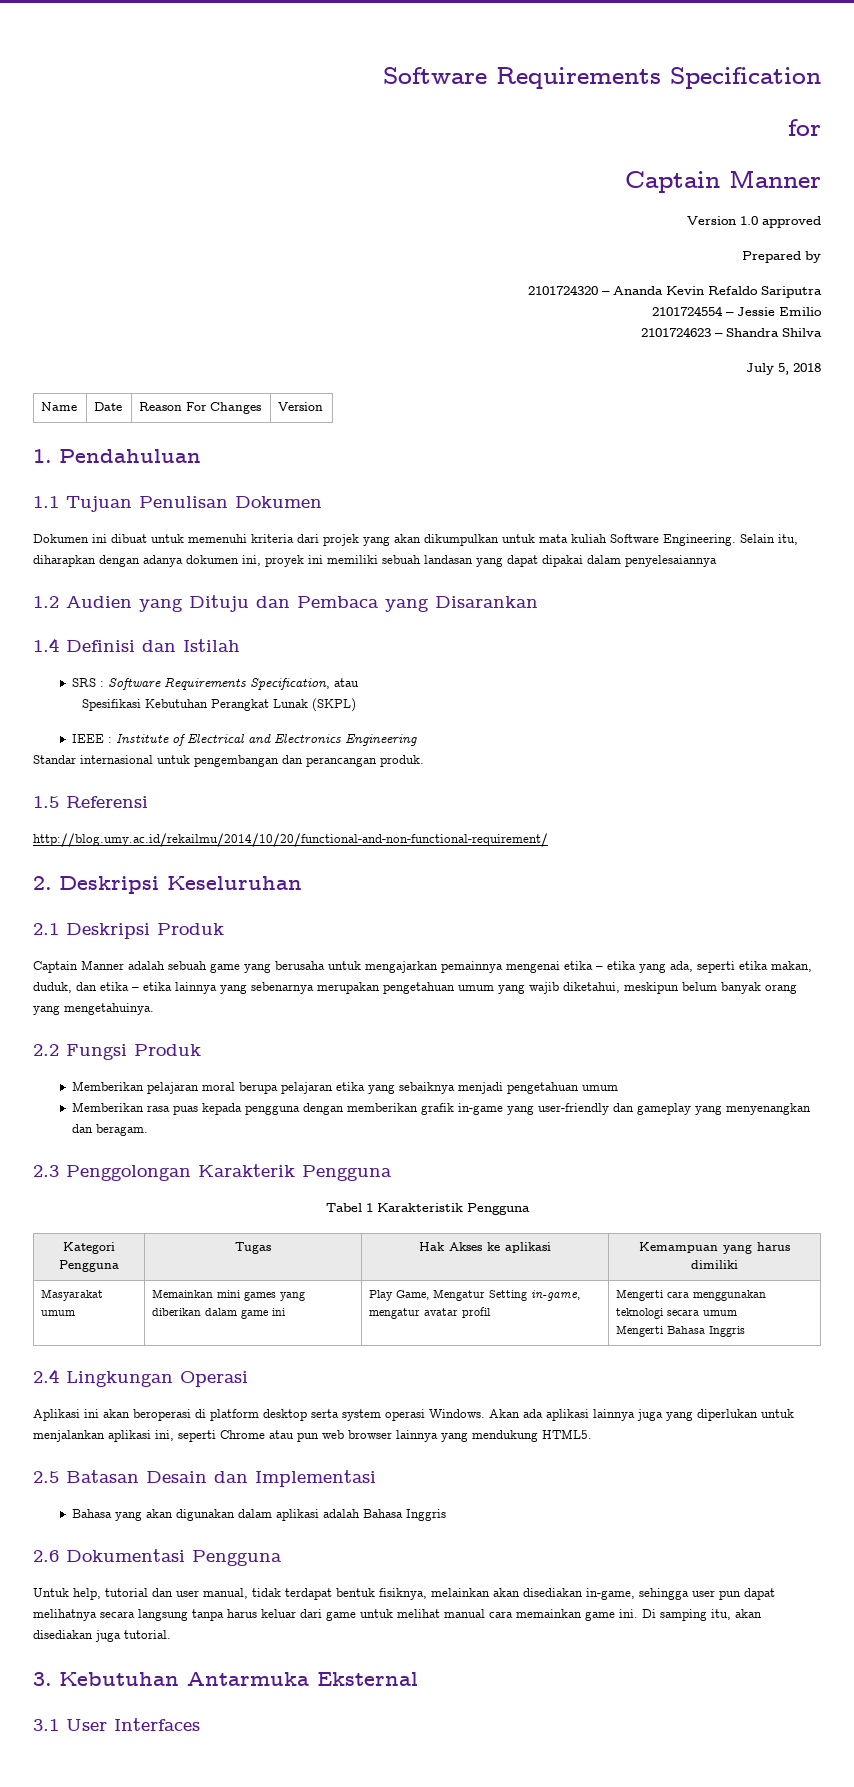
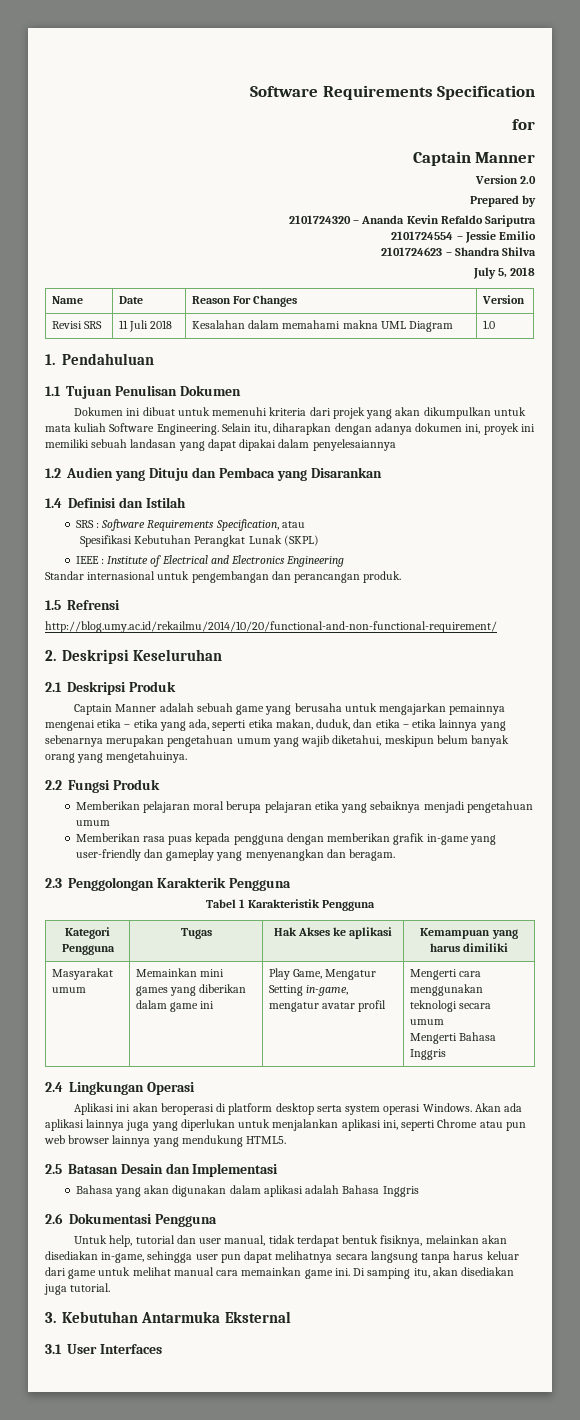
- Version 1.0 approved
+ Version 2.0
+ Revisi SRS | 11 Juli 2018 | Kesalahan dalam memahami makna UML Diagram | 1.0
- 1.5 Referensi
+ 1.5 Refrensi

